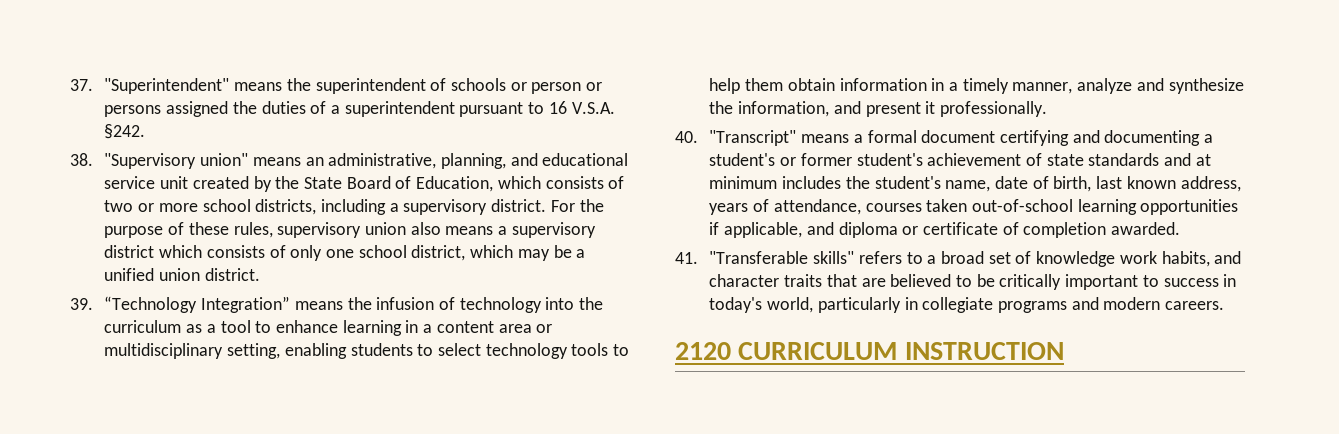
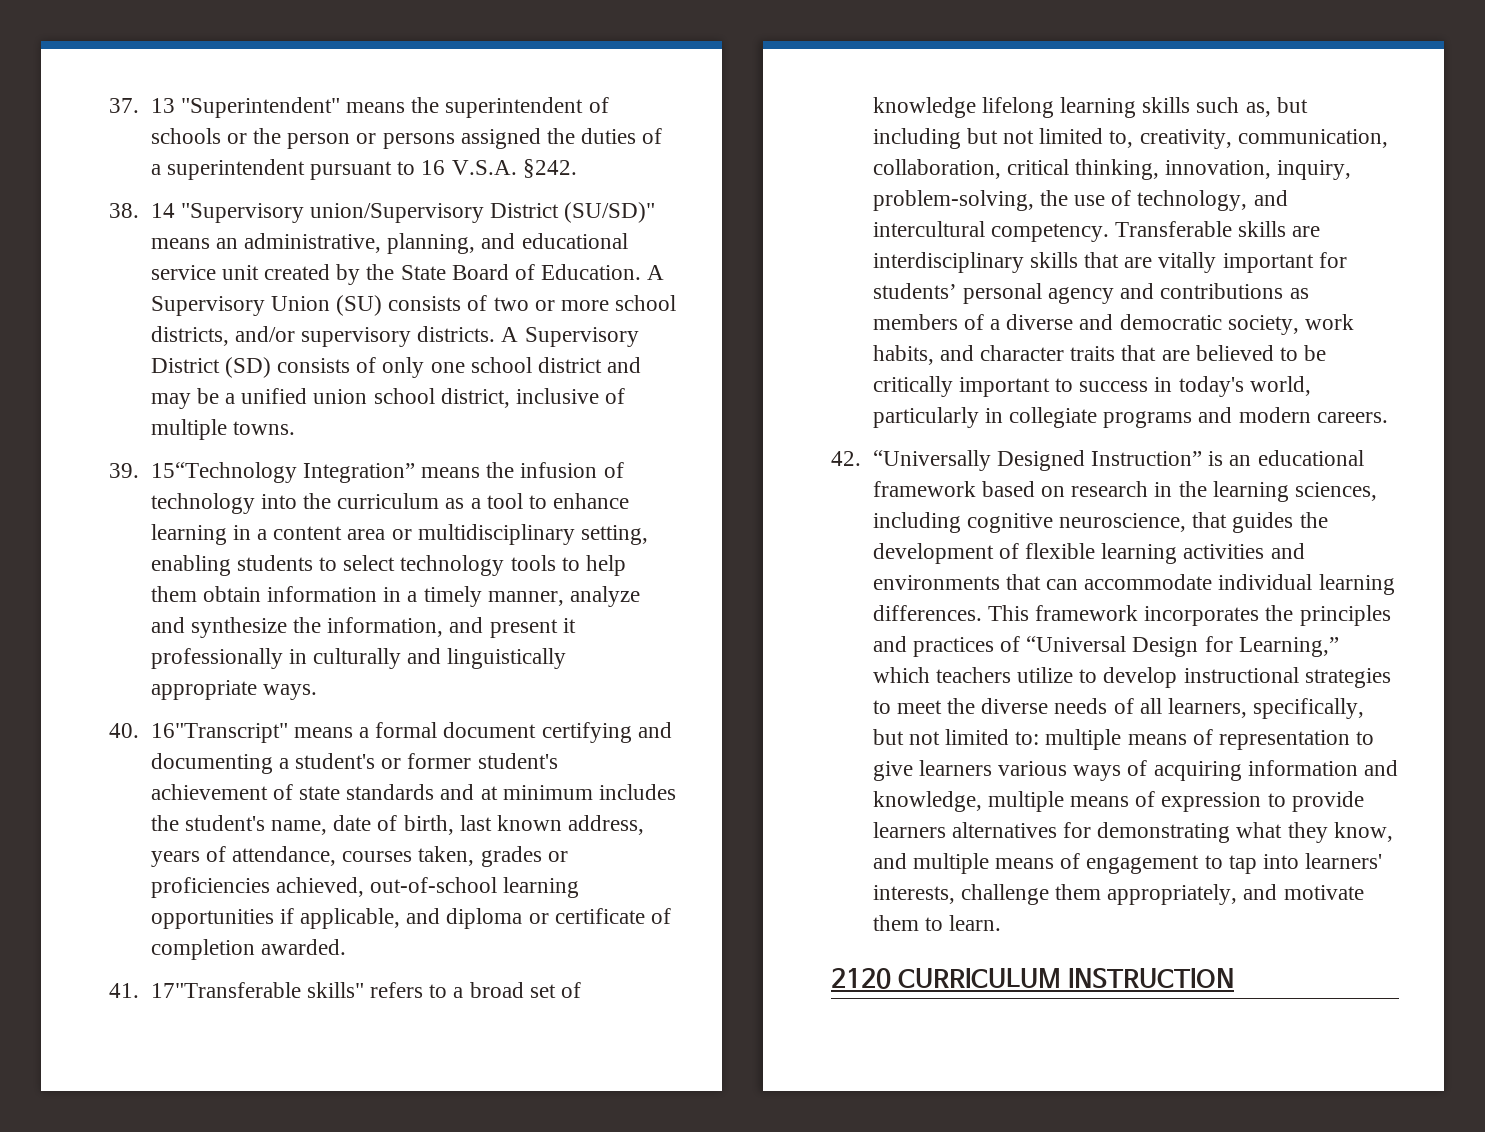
- 37. "Superintendent" means the superintendent of schools or person or persons assigned the duties of a superintendent pursuant to 16 V.S.A. §242.
+ 37. 13 "Superintendent" means the superintendent of schools or the person or persons assigned the duties of a superintendent pursuant to 16 V.S.A. §242.
- 38. "Supervisory union" means an administrative, planning, and educational service unit created by the State Board of Education, which consists of two or more school districts, including a supervisory district. For the purpose of these rules, supervisory union also means a supervisory district which consists of only one school district, which may be a unified union district.
+ 38. 14 "Supervisory union/Supervisory District (SU/SD)" means an administrative, planning, and educational service unit created by the State Board of Education. A Supervisory Union (SU) consists of two or more school districts, and/or supervisory districts. A Supervisory District (SD) consists of only one school district and may be a unified union school district, inclusive of multiple towns.
- 39. “Technology Integration” means the infusion of technology into the curriculum as a tool to enhance learning in a content area or multidisciplinary setting, enabling students to select technology tools to help them obtain information in a timely manner, analyze and synthesize the information, and present it professionally.
+ 39. 15“Technology Integration” means the infusion of technology into the curriculum as a tool to enhance learning in a content area or multidisciplinary setting, enabling students to select technology tools to help them obtain information in a timely manner, analyze and synthesize the information, and present it professionally in culturally and linguistically appropriate ways.
- 40. "Transcript" means a formal document certifying and documenting a student's or former student's achievement of state standards and at minimum includes the student's name, date of birth, last known address, years of attendance, courses taken out-of-school learning opportunities if applicable, and diploma or certificate of completion awarded.
+ 40. 16"Transcript" means a formal document certifying and documenting a student's or former student's achievement of state standards and at minimum includes the student's name, date of birth, last known address, years of attendance, courses taken, grades or proficiencies achieved, out-of-school learning opportunities if applicable, and diploma or certificate of completion awarded.
- 41. "Transferable skills" refers to a broad set of knowledge work habits, and character traits that are believed to be critically important to success in today's world, particularly in collegiate programs and modern careers.
+ 41. 17"Transferable skills" refers to a broad set of knowledge lifelong learning skills such as, but including but not limited to, creativity, communication, collaboration, critical thinking, innovation, inquiry, problem-solving, the use of technology, and intercultural competency. Transferable skills are interdisciplinary skills that are vitally important for students’ personal agency and contributions as members of a diverse and democratic society, work habits, and character traits that are believed to be critically important to success in today's world, particularly in collegiate programs and modern careers.
+ 42. “Universally Designed Instruction” is an educational framework based on research in the learning sciences, including cognitive neuroscience, that guides the development of flexible learning activities and environments that can accommodate individual learning differences. This framework incorporates the principles and practices of “Universal Design for Learning,” which teachers utilize to develop instructional strategies to meet the diverse needs of all learners, specifically, but not limited to: multiple means of representation to give learners various ways of acquiring information and knowledge, multiple means of expression to provide learners alternatives for demonstrating what they know, and multiple means of engagement to tap into learners' interests, challenge them appropriately, and motivate them to learn.

